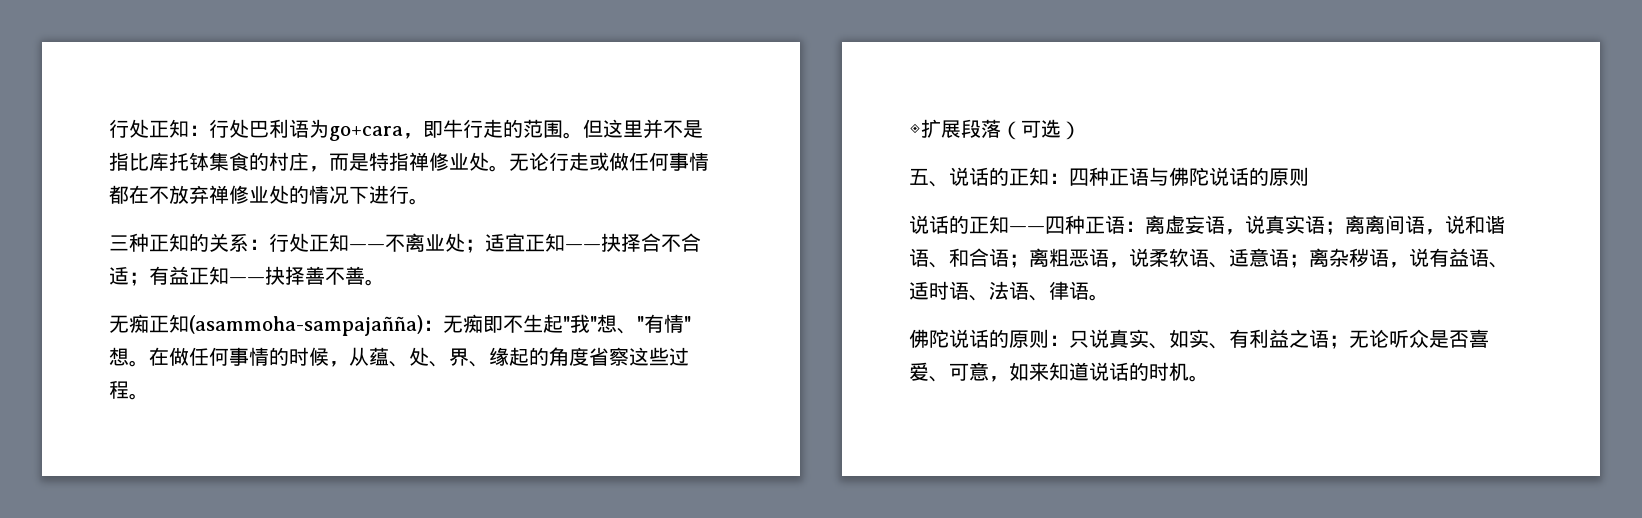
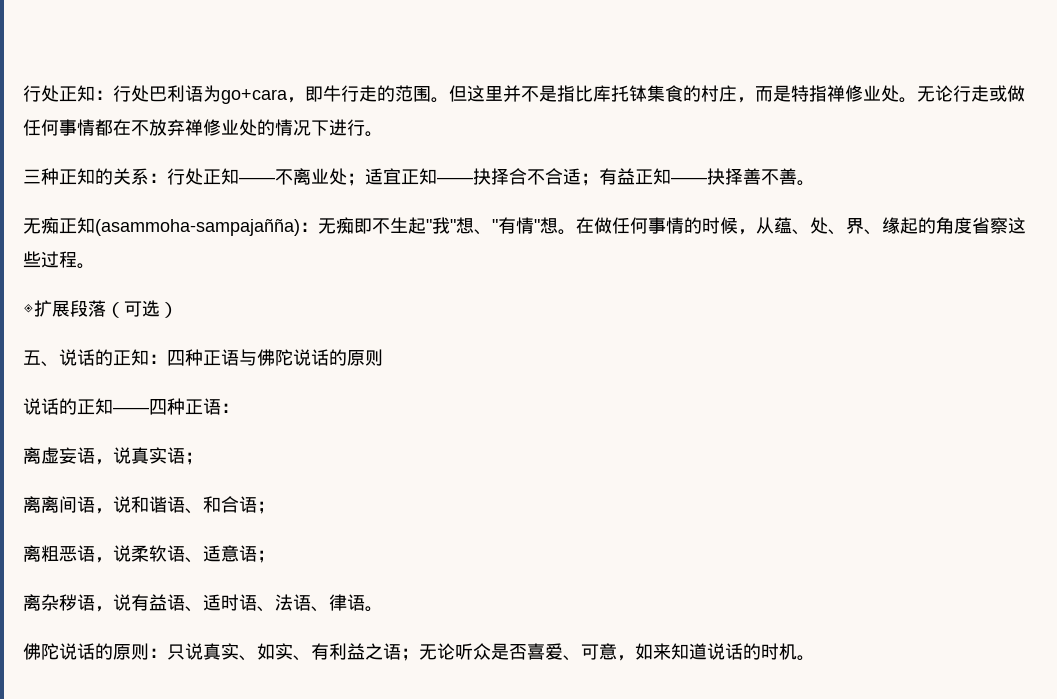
- 说话的正知——四种正语：离虚妄语，说真实语；离离间语，说和谐语、和合语；离粗恶语，说柔软语、适意语；离杂秽语，说有益语、适时语、法语、律语。
+ 说话的正知——四种正语：
+ 离虚妄语，说真实语；
+ 离离间语，说和谐语、和合语；
+ 离粗恶语，说柔软语、适意语；
+ 离杂秽语，说有益语、适时语、法语、律语。

